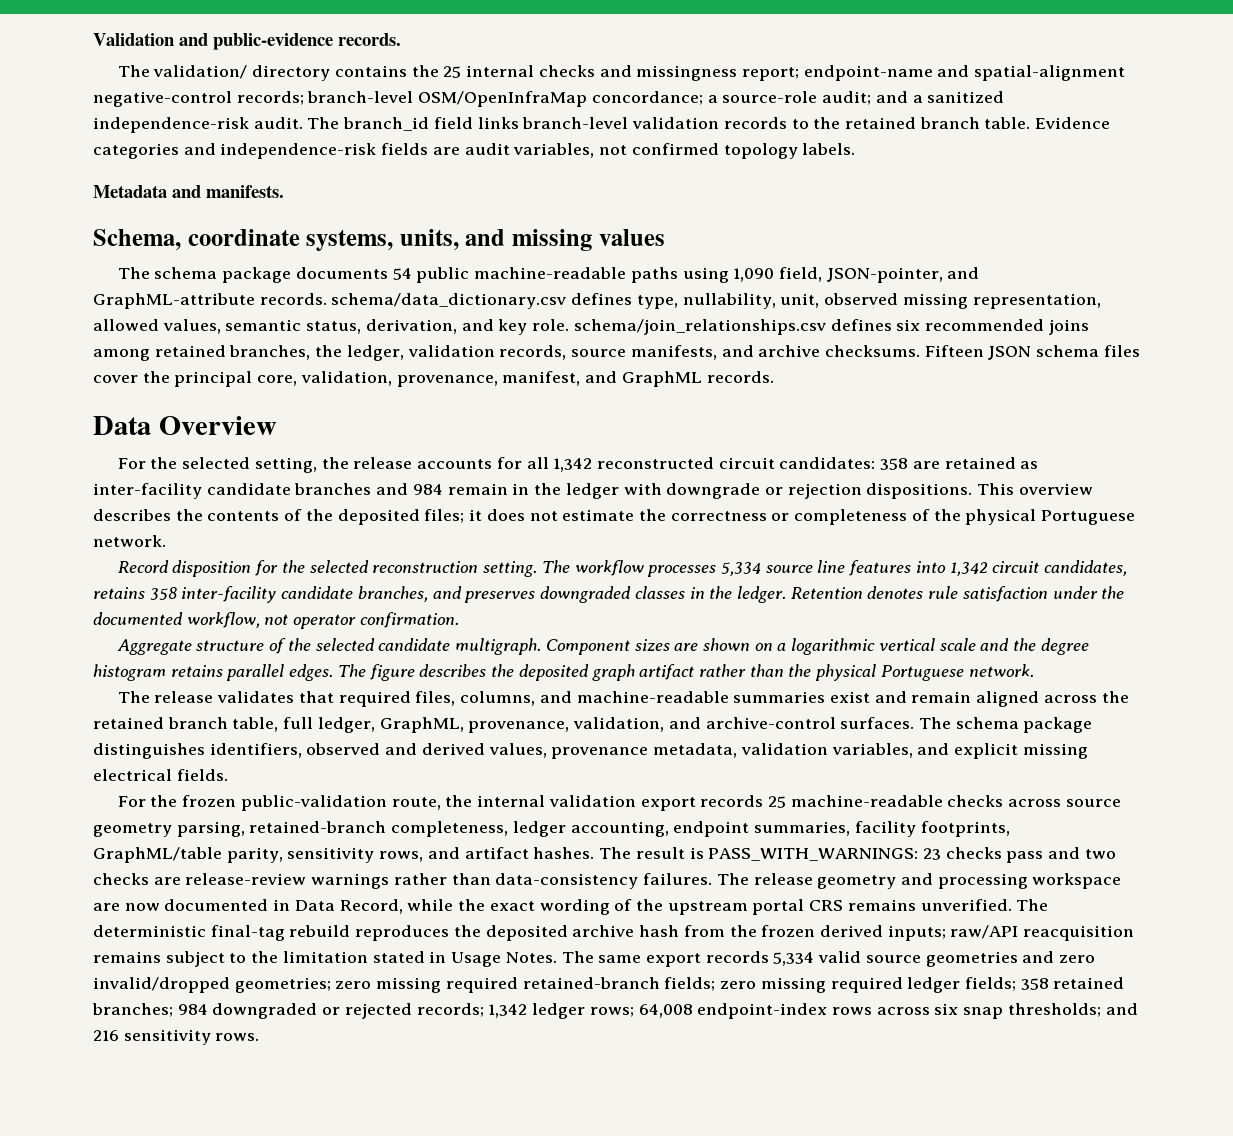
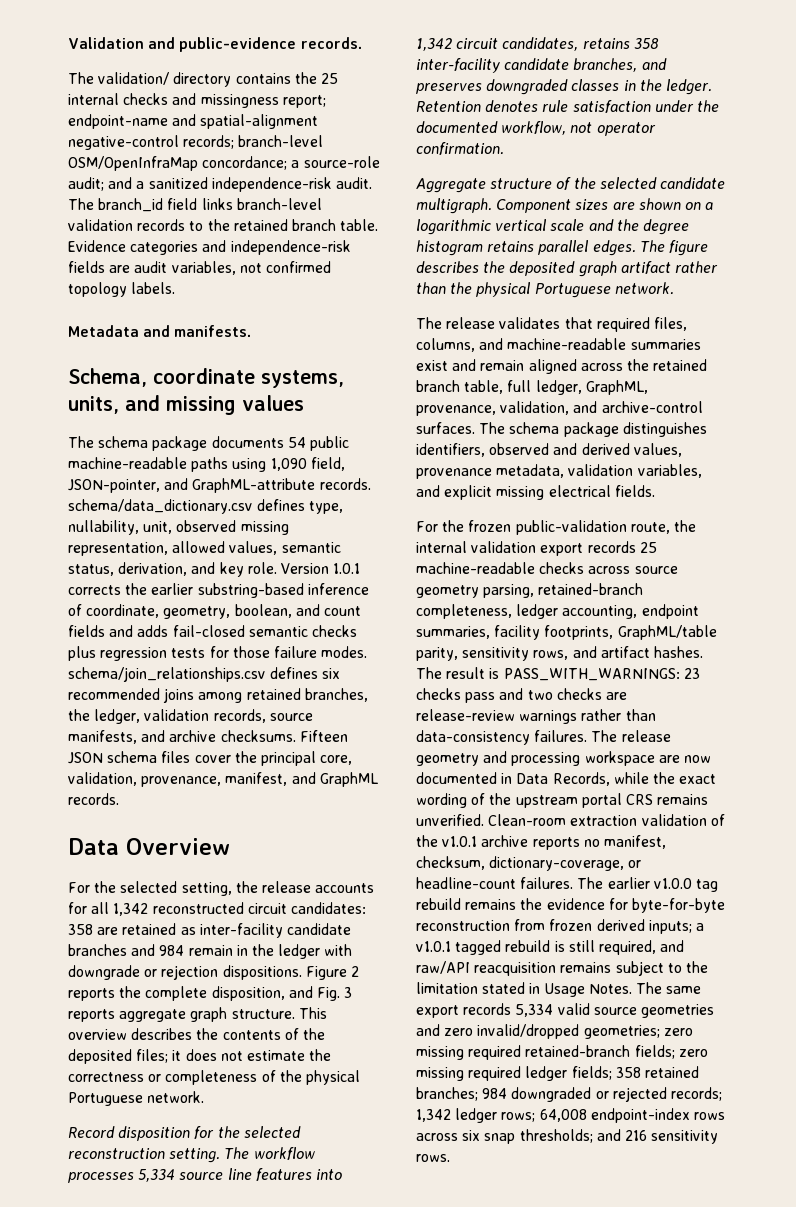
- The schema package documents 54 public machine-readable paths using 1,090 field, JSON-pointer, and GraphML-attribute records. schema/data_dictionary.csv defines type, nullability, unit, observed missing representation, allowed values, semantic status, derivation, and key role. schema/join_relationships.csv defines six recommended joins among retained branches, the ledger, validation records, source manifests, and archive checksums.
+ The schema package documents 54 public machine-readable paths using 1,090 field, JSON-pointer, and GraphML-attribute records. schema/data_dictionary.csv defines type, nullability, unit, observed missing representation, allowed values, semantic status, derivation, and key role. Version 1.0.1 corrects the earlier substring-based inference of coordinate, geometry, boolean, and count fields and adds fail-closed semantic checks plus regression tests for those failure modes. schema/join_relationships.csv defines six recommended joins among retained branches, the ledger, validation records, source manifests, and archive checksums.
+ Figure 2 reports the complete disposition, and Fig. 3 reports aggregate graph structure.
- The release geometry and processing workspace are now documented in Data Record, while the exact wording of the upstream portal CRS remains unverified.
+ The release geometry and processing workspace are now documented in Data Records, while the exact wording of the upstream portal CRS remains unverified.
- The deterministic final-tag rebuild reproduces the deposited archive hash from the frozen derived inputs; raw/API reacquisition remains subject to the limitation stated in Usage Notes.
+ Clean-room extraction validation of the v1.0.1 archive reports no manifest, checksum, dictionary-coverage, or headline-count failures. The earlier v1.0.0 tag rebuild remains the evidence for byte-for-byte reconstruction from frozen derived inputs; a v1.0.1 tagged rebuild is still required, and raw/API reacquisition remains subject to the limitation stated in Usage Notes.

